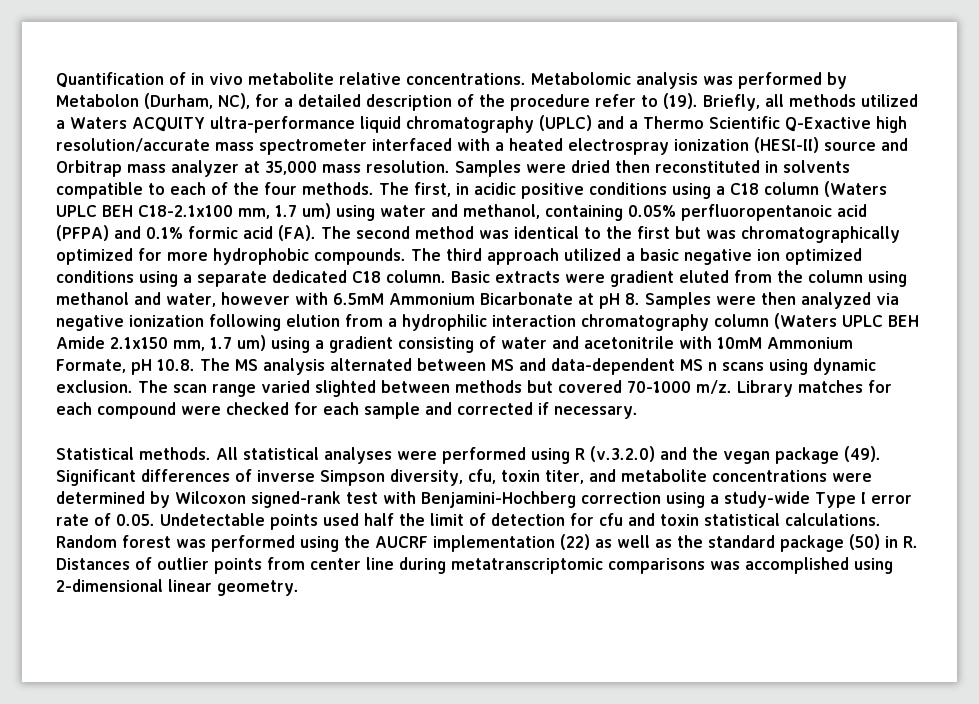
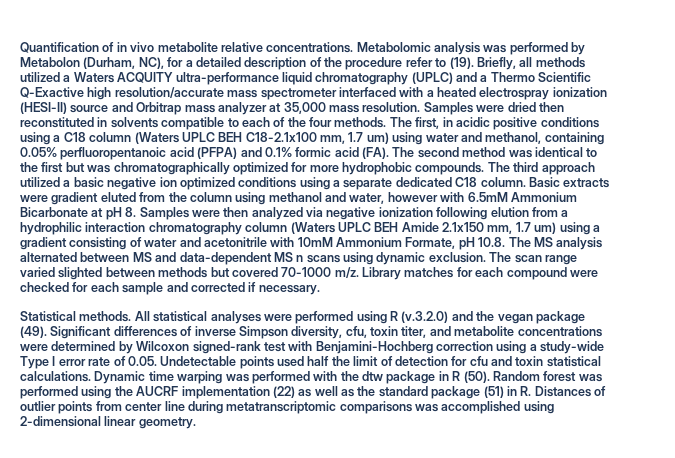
+ Dynamic time warping was performed with the dtw package in R (50).
- Random forest was performed using the AUCRF implementation (22) as well as the standard package (50) in R. Distances of outlier points from center line during metatranscriptomic comparisons was accomplished using 2-dimensional linear geometry.
+ Random forest was performed using the AUCRF implementation (22) as well as the standard package (51) in R. Distances of outlier points from center line during metatranscriptomic comparisons was accomplished using 2-dimensional linear geometry.

